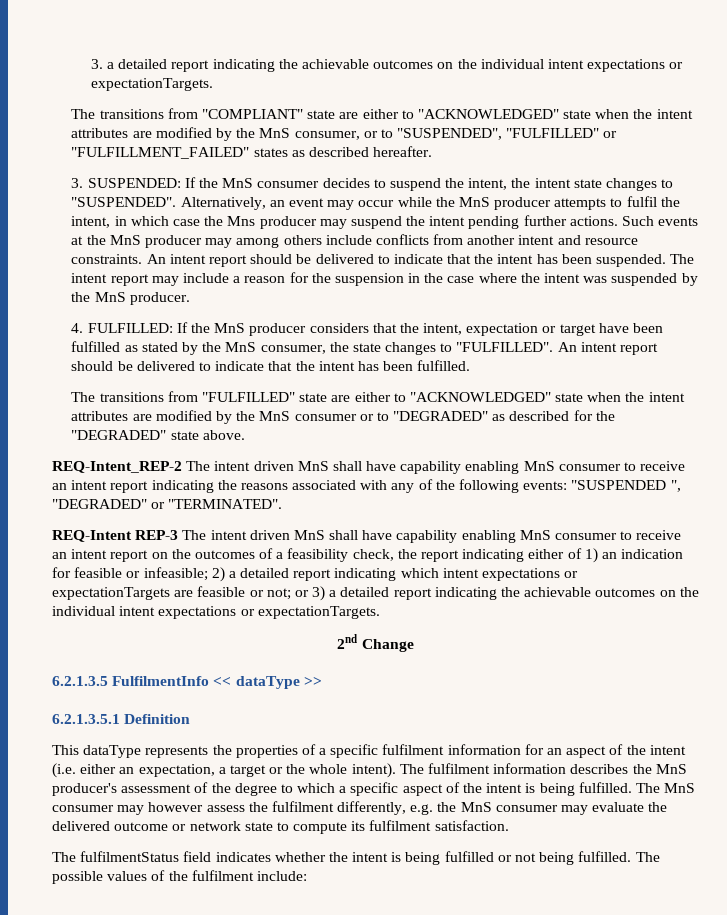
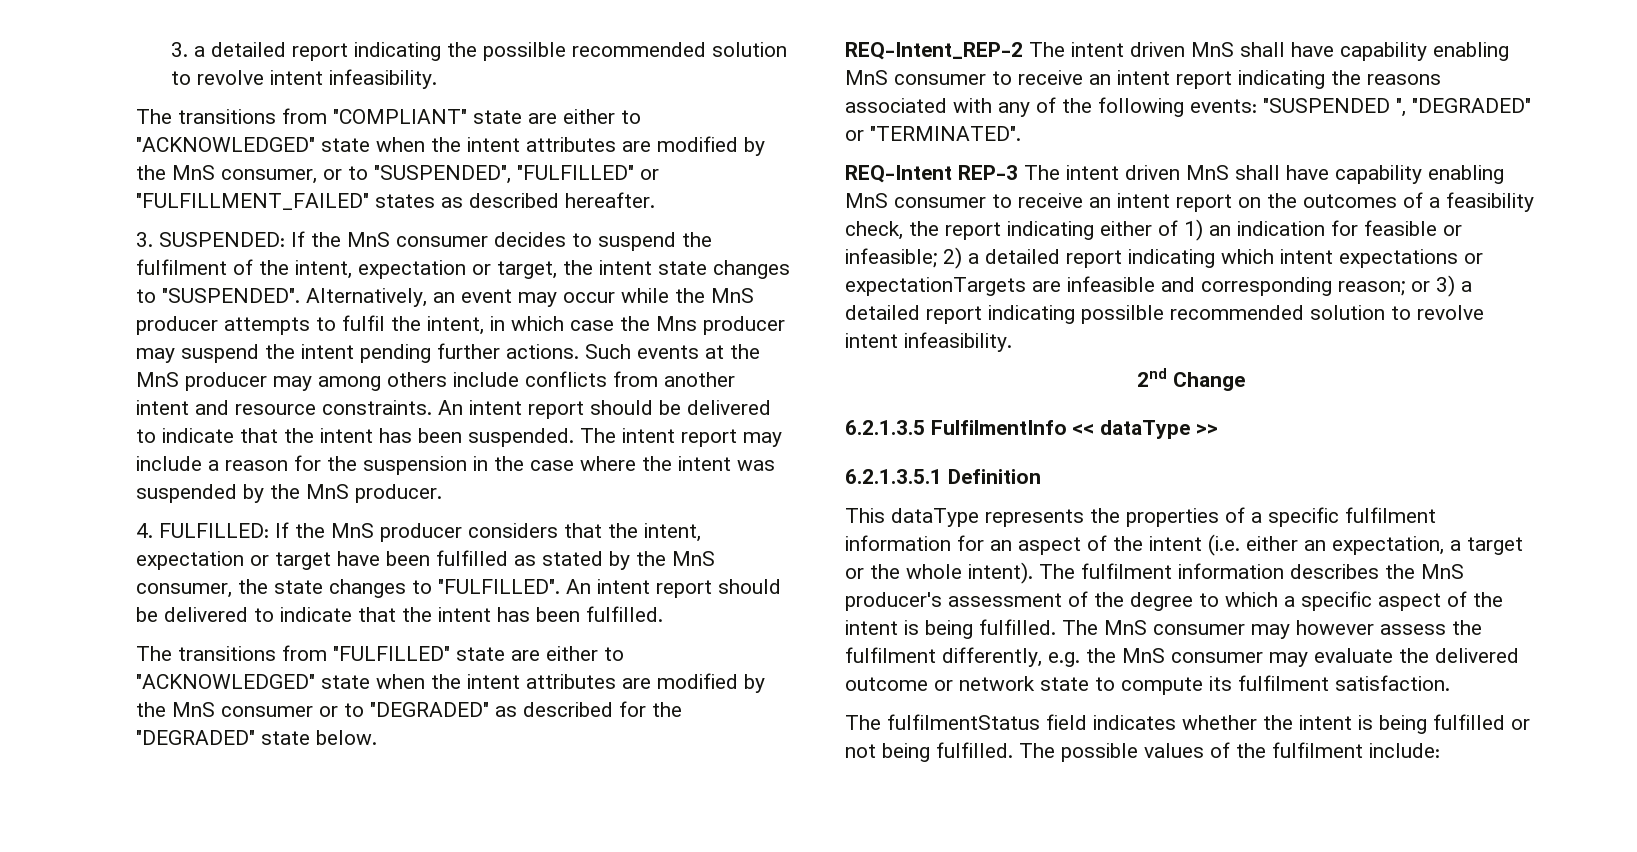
- 3. a detailed report indicating the achievable outcomes on the individual intent expectations or expectationTargets.
+ 3. a detailed report indicating the possilble recommended solution to revolve intent infeasibility.
- 3. SUSPENDED: If the MnS consumer decides to suspend the intent, the intent state changes to "SUSPENDED".
+ 3. SUSPENDED: If the MnS consumer decides to suspend the fulfilment of the intent, expectation or target, the intent state changes to "SUSPENDED".
- The transitions from "FULFILLED" state are either to "ACKNOWLEDGED" state when the intent attributes are modified by the MnS consumer or to "DEGRADED" as described for the "DEGRADED" state above.
+ The transitions from "FULFILLED" state are either to "ACKNOWLEDGED" state when the intent attributes are modified by the MnS consumer or to "DEGRADED" as described for the "DEGRADED" state below.
- REQ-Intent REP-3 The intent driven MnS shall have capability enabling MnS consumer to receive an intent report on the outcomes of a feasibility check, the report indicating either of 1) an indication for feasible or infeasible; 2) a detailed report indicating which intent expectations or expectationTargets are feasible or not; or 3) a detailed report indicating the achievable outcomes on the individual intent expectations or expectationTargets.
+ REQ-Intent REP-3 The intent driven MnS shall have capability enabling MnS consumer to receive an intent report on the outcomes of a feasibility check, the report indicating either of 1) an indication for feasible or infeasible; 2) a detailed report indicating which intent expectations or expectationTargets are infeasible and corresponding reason; or 3) a detailed report indicating possilble recommended solution to revolve intent infeasibility.

